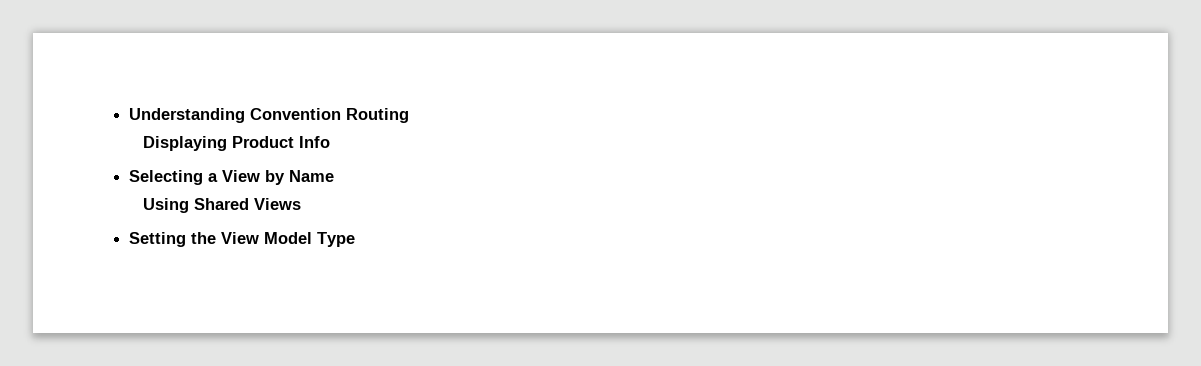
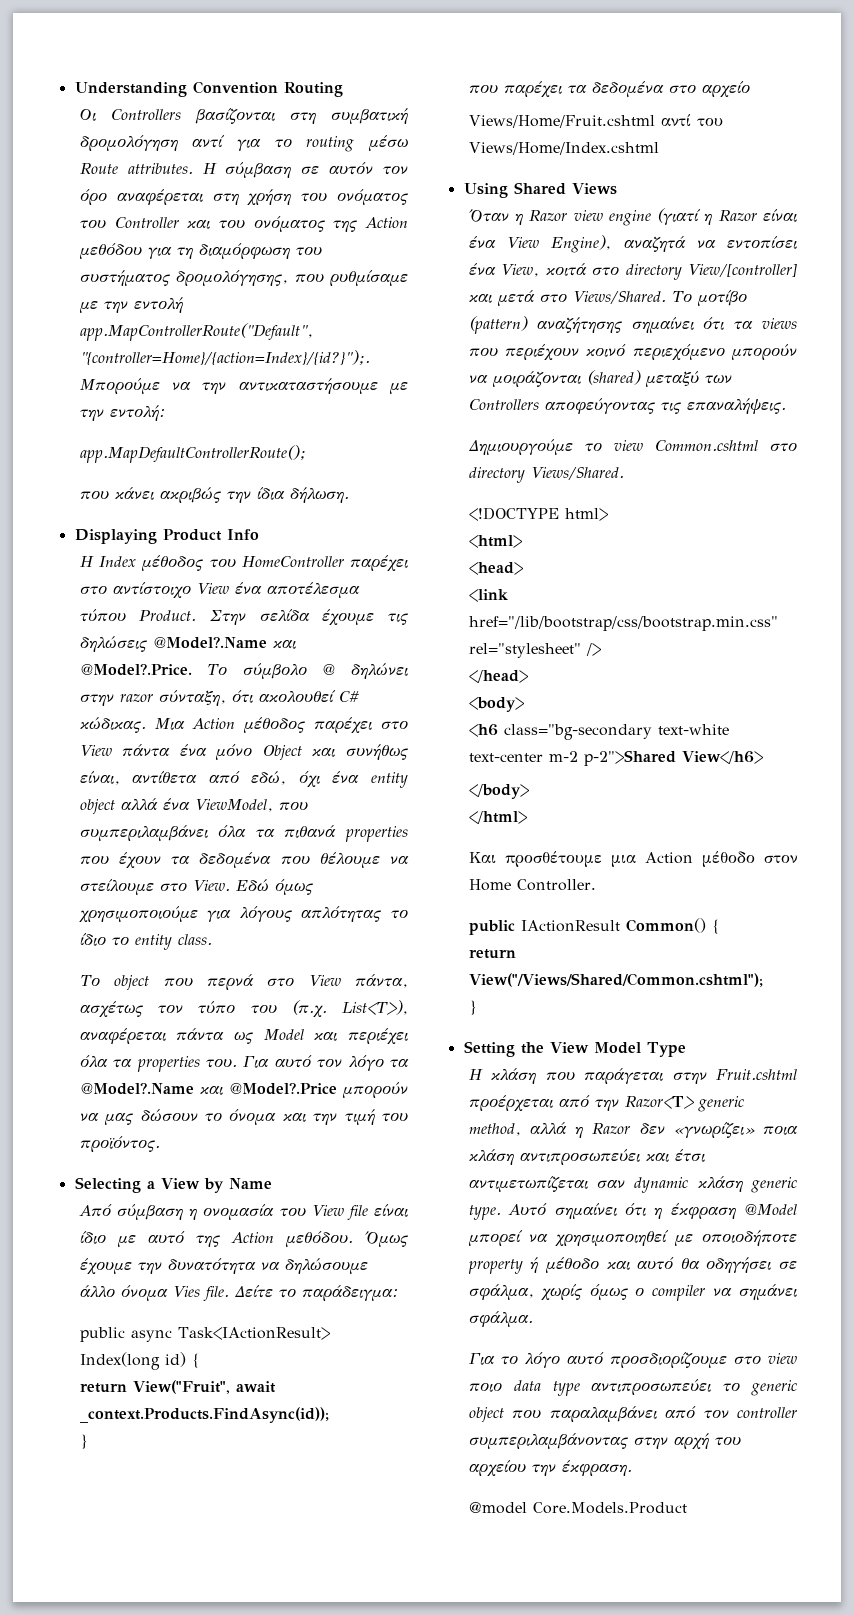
+ Οι Controllers βασίζονται στη συμβατική δρομολόγηση αντί για το routing μέσω Route attributes. Η σύμβαση σε αυτόν τον όρο αναφέρεται στη χρήση του ονόματος του Controller και του ονόματος της Action μεθόδου για τη διαμόρφωση του συστήματος δρομολόγησης, που ρυθμίσαμε με την εντολή app.MapControllerRoute("Default", "{controller=Home}/{action=Index}/{id?}");. Μπορούμε να την αντικαταστήσουμε με την εντολή:
+ app.MapDefaultControllerRoute();
+ που κάνει ακριβώς την ίδια δήλωση.
  Displaying Product Info
+ Η Index μέθοδος του HomeController παρέχει στο αντίστοιχο View ένα αποτέλεσμα τύπου Product. Στην σελίδα έχουμε τις δηλώσεις @Model?.Name και @Model?.Price. Το σύμβολο @ δηλώνει στην razor σύνταξη, ότι ακολουθεί C# κώδικας. Μια Action μέθοδος παρέχει στο View πάντα ένα μόνο Object και συνήθως είναι, αντίθετα από εδώ, όχι ένα entity object αλλά ένα ViewModel, που συμπεριλαμβάνει όλα τα πιθανά properties που έχουν τα δεδομένα που θέλουμε να στείλουμε στο View. Εδώ όμως χρησιμοποιούμε για λόγους απλότητας το ίδιο το entity class.
+ Το object που περνά στο View πάντα, ασχέτως τον τύπο του (π.χ. List<T>), αναφέρεται πάντα ως Model και περιέχει όλα τα properties του. Για αυτό τον λόγο τα @Model?.Name και @Model?.Price μπορούν να μας δώσουν το όνομα και την τιμή του προϊόντος.
+ Από σύμβαση η ονομασία του View file είναι ίδιο με αυτό της Action μεθόδου. Όμως έχουμε την δυνατότητα να δηλώσουμε άλλο όνομα Vies file. Δείτε το παράδειγμα:
+ public async Task<IActionResult> Index(long id) {
+ return View("Fruit", await _context.Products.FindAsync(id));
+ }
+ που παρέχει τα δεδομένα στο αρχείο
+ Views/Home/Fruit.cshtml αντί του Views/Home/Index.cshtml
  Using Shared Views
+ Όταν η Razor view engine (γιατί η Razor είναι ένα View Engine), αναζητά να εντοπίσει ένα View, κοιτά στο directory View/[controller] και μετά στο Views/Shared. Το μοτίβο (pattern) αναζήτησης σημαίνει ότι τα views που περιέχουν κοινό περιεχόμενο μπορούν να μοιράζονται (shared) μεταξύ των Controllers αποφεύγοντας τις επαναλήψεις.
+ Δημιουργούμε το view Common.cshtml στο directory Views/Shared.
+ <!DOCTYPE html>
+ <html>
+ <head>
+ <link href="/lib/bootstrap/css/bootstrap.min.css" rel="stylesheet" />
+ </head>
+ <body>
+ <h6 class="bg-secondary text-white text-center m-2 p-2">Shared View</h6>
+ </body>
+ </html>
+ Και προσθέτουμε μια Action μέθοδο στον Home Controller.
+ public IActionResult Common() {
+ return View("/Views/Shared/Common.cshtml");
+ }
+ Η κλάση που παράγεται στην Fruit.cshtml προέρχεται από την Razor<T> generic method, αλλά η Razor δεν «γνωρίζει» ποια κλάση αντιπροσωπεύει και έτσι αντιμετωπίζεται σαν dynamic κλάση generic type. Αυτό σημαίνει ότι η έκφραση @Model μπορεί να χρησιμοποιηθεί με οποιοδήποτε property ή μέθοδο και αυτό θα οδηγήσει σε σφάλμα, χωρίς όμως ο compiler να σημάνει σφάλμα.
+ Για το λόγο αυτό προσδιορίζουμε στο view ποιο data type αντιπροσωπεύει το generic object που παραλαμβάνει από τον controller συμπεριλαμβάνοντας στην αρχή του αρχείου την έκφραση.
+ @model Core.Models.Product

